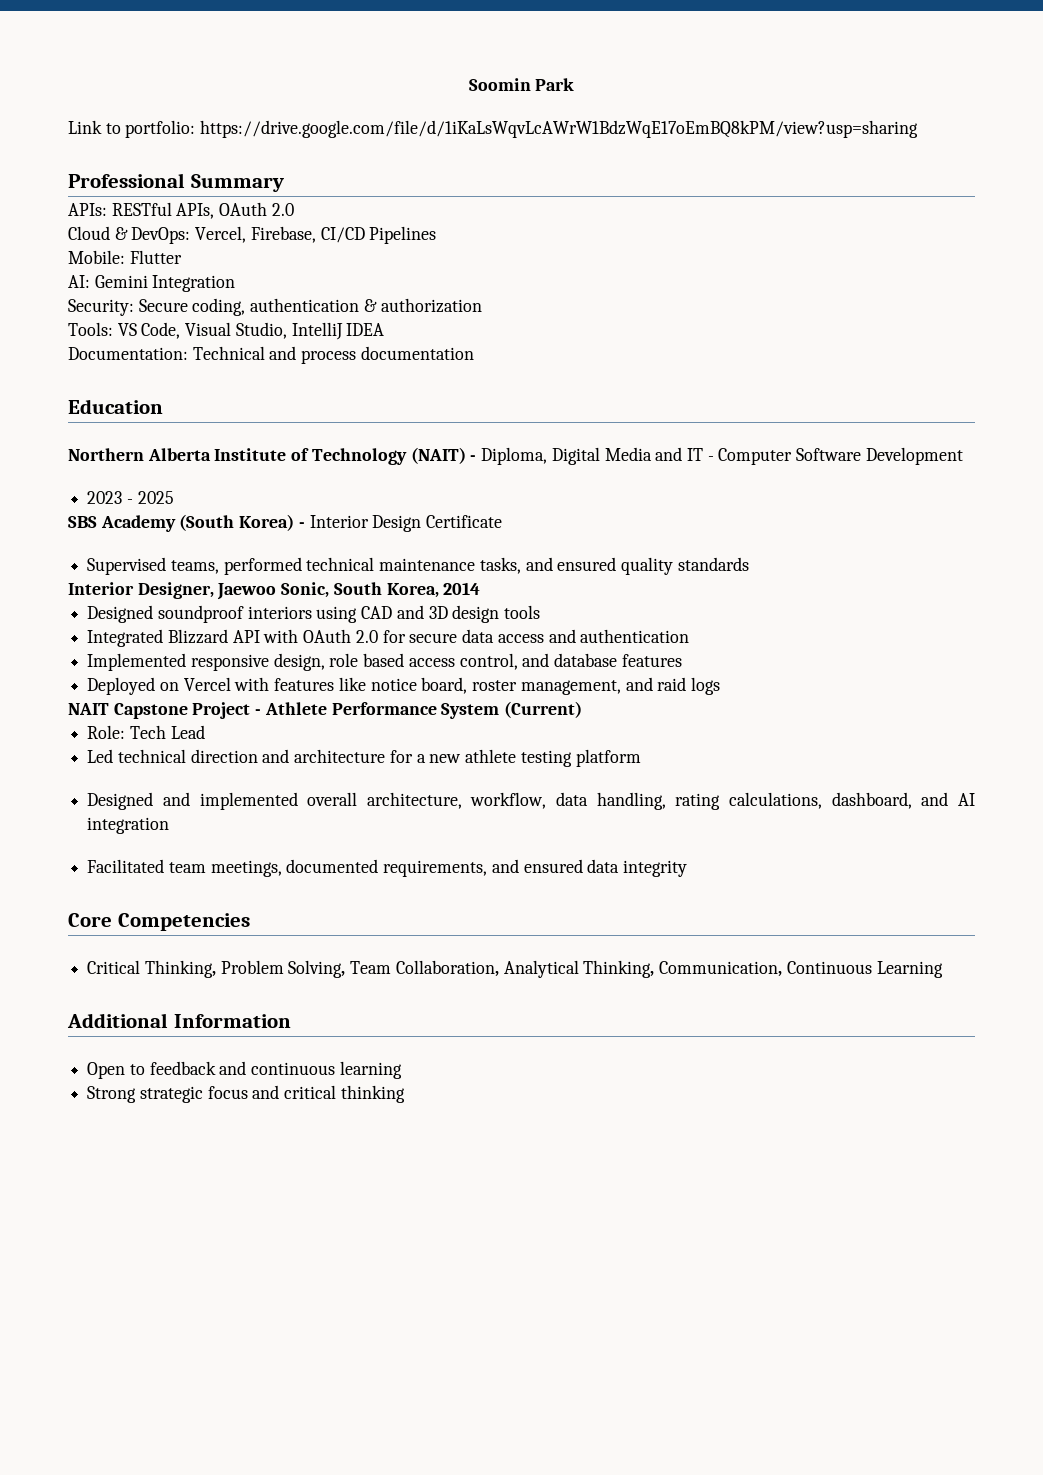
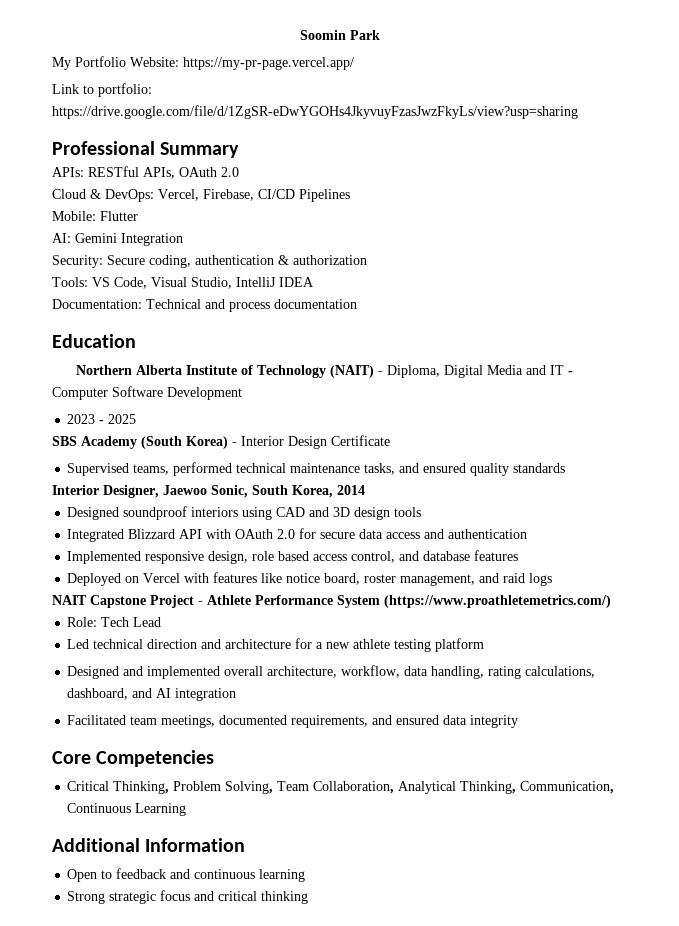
+ My Portfolio Website: https://my-pr-page.vercel.app/
- Link to portfolio: https://drive.google.com/file/d/1iKaLsWqvLcAWrW1BdzWqE17oEmBQ8kPM/view?usp=sharing
+ Link to portfolio: https://drive.google.com/file/d/1ZgSR-eDwYGOHs4JkyvuyFzasJwzFkyLs/view?usp=sharing
- NAIT Capstone Project - Athlete Performance System (Current)
+ NAIT Capstone Project - Athlete Performance System (https://www.proathletemetrics.com/)

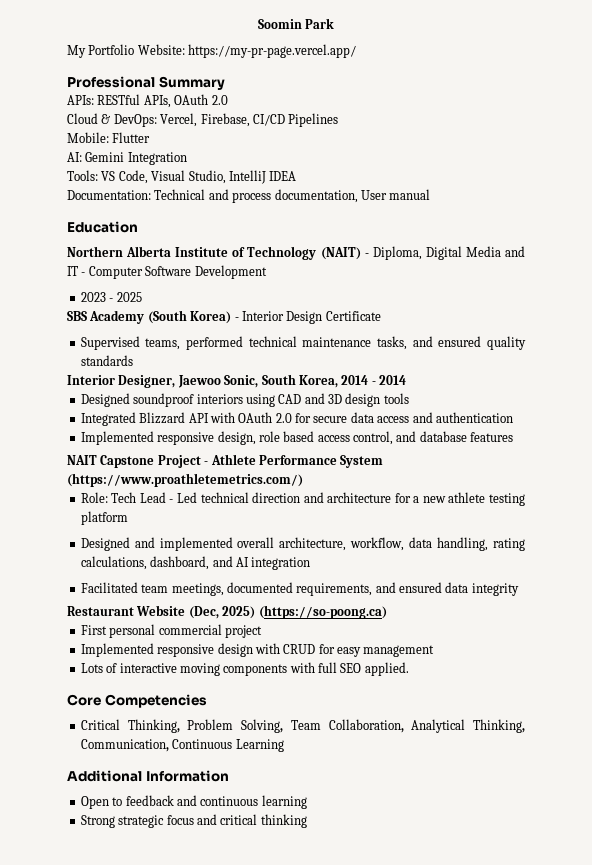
- Link to portfolio: https://drive.google.com/file/d/1ZgSR-eDwYGOHs4JkyvuyFzasJwzFkyLs/view?usp=sharing
- Security: Secure coding, authentication & authorization
- Documentation: Technical and process documentation
+ Documentation: Technical and process documentation, User manual
- Interior Designer, Jaewoo Sonic, South Korea, 2014
+ Interior Designer, Jaewoo Sonic, South Korea, 2014 - 2014
- Deployed on Vercel with features like notice board, roster management, and raid logs
- Role: Tech Lead
- Led technical direction and architecture for a new athlete testing platform
+ Role: Tech Lead - Led technical direction and architecture for a new athlete testing platform
+ Restaurant Website (Dec, 2025) (https://so-poong.ca)
+ First personal commercial project
+ Implemented responsive design with CRUD for easy management
+ Lots of interactive moving components with full SEO applied.

